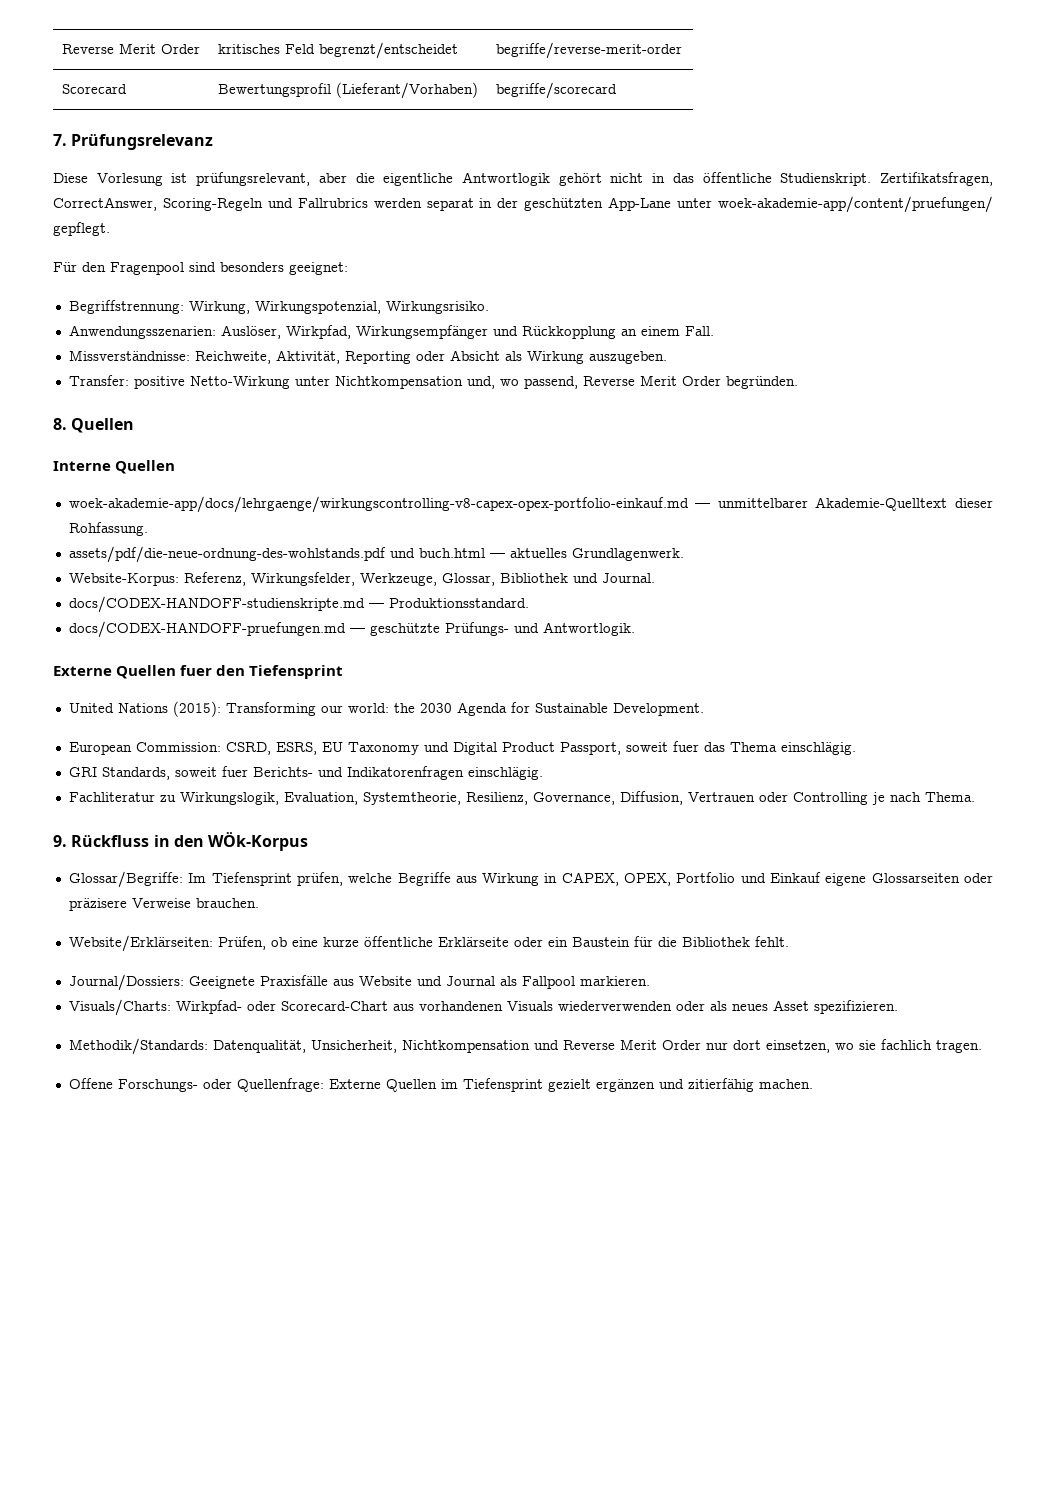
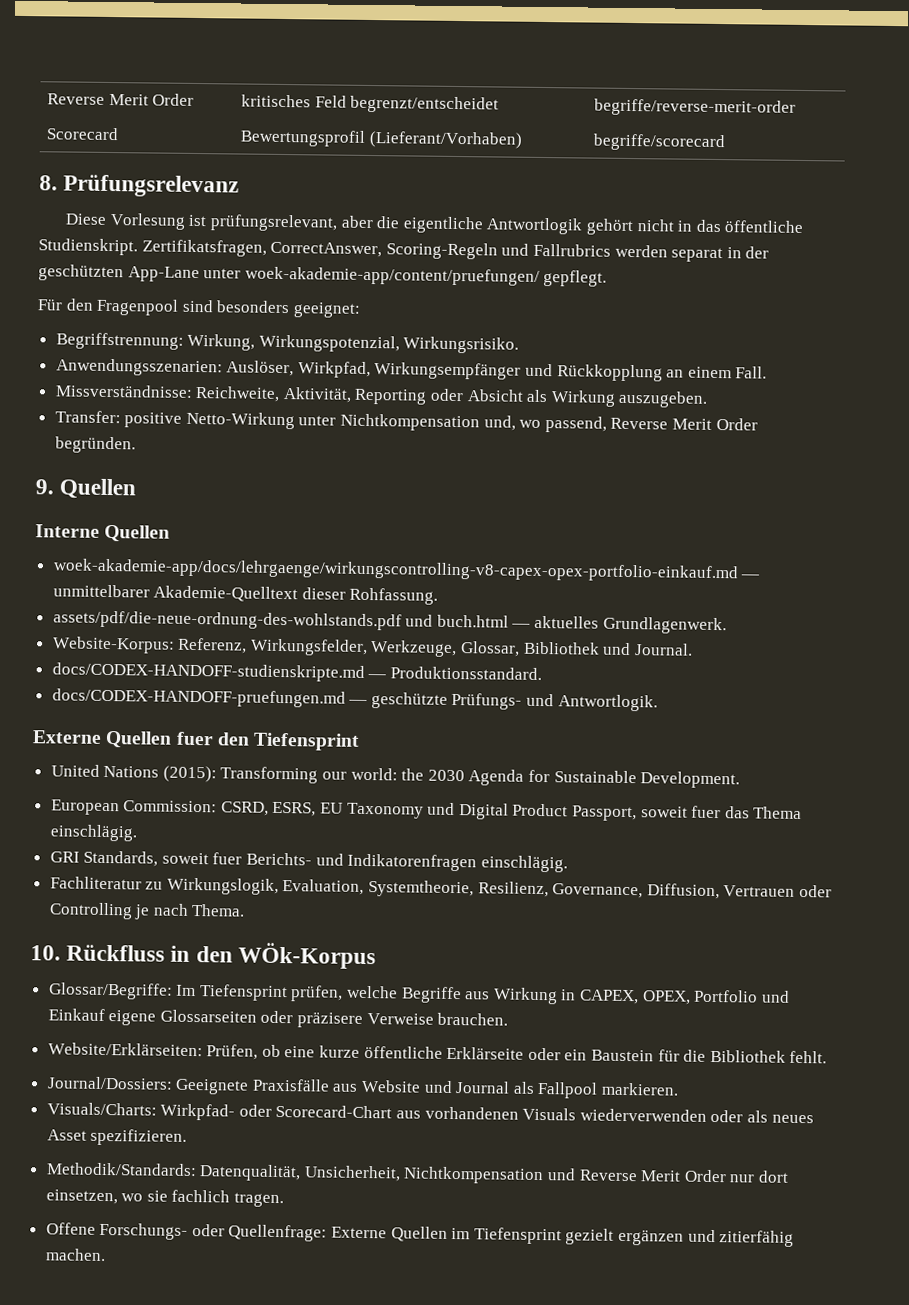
- 7. Prüfungsrelevanz
+ 8. Prüfungsrelevanz
- 8. Quellen
+ 9. Quellen
- 9. Rückfluss in den WÖk-Korpus
+ 10. Rückfluss in den WÖk-Korpus

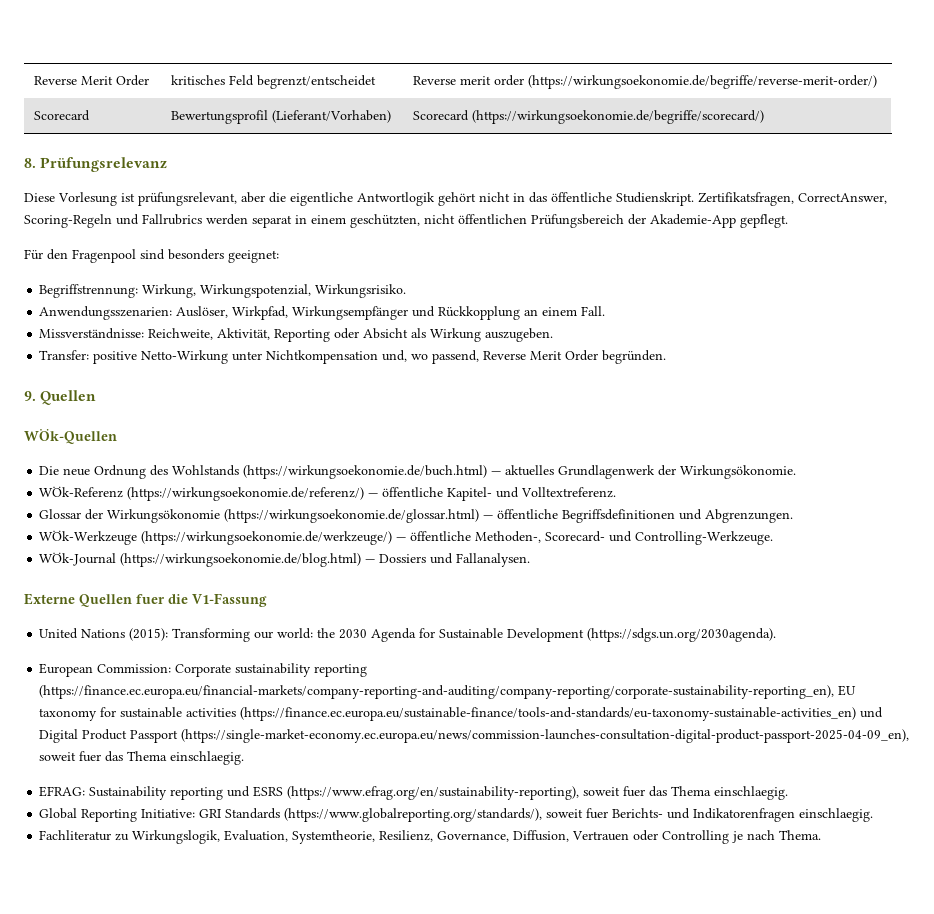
- Reverse Merit Order | kritisches Feld begrenzt/entscheidet | begriffe/reverse-merit-order
+ Reverse Merit Order | kritisches Feld begrenzt/entscheidet | Reverse merit order (https://wirkungsoekonomie.de/begriffe/reverse-merit-order/)
- Scorecard | Bewertungsprofil (Lieferant/Vorhaben) | begriffe/scorecard
+ Scorecard | Bewertungsprofil (Lieferant/Vorhaben) | Scorecard (https://wirkungsoekonomie.de/begriffe/scorecard/)
- Zertifikatsfragen, CorrectAnswer, Scoring-Regeln und Fallrubrics werden separat in der geschützten App-Lane unter woek-akademie-app/content/pruefungen/ gepflegt.
+ Zertifikatsfragen, CorrectAnswer, Scoring-Regeln und Fallrubrics werden separat in einem geschützten, nicht öffentlichen Prüfungsbereich der Akademie-App gepflegt.
- Interne Quellen
- woek-akademie-app/docs/lehrgaenge/wirkungscontrolling-v8-capex-opex-portfolio-einkauf.md — unmittelbarer Akademie-Quelltext dieser Rohfassung.
- assets/pdf/die-neue-ordnung-des-wohlstands.pdf und buch.html — aktuelles Grundlagenwerk.
- Website-Korpus: Referenz, Wirkungsfelder, Werkzeuge, Glossar, Bibliothek und Journal.
- docs/CODEX-HANDOFF-studienskripte.md — Produktionsstandard.
- docs/CODEX-HANDOFF-pruefungen.md — geschützte Prüfungs- und Antwortlogik.
+ WÖk-Quellen
+ Die neue Ordnung des Wohlstands (https://wirkungsoekonomie.de/buch.html) — aktuelles Grundlagenwerk der Wirkungsökonomie.
+ WÖk-Referenz (https://wirkungsoekonomie.de/referenz/) — öffentliche Kapitel- und Volltextreferenz.
+ Glossar der Wirkungsökonomie (https://wirkungsoekonomie.de/glossar.html) — öffentliche Begriffsdefinitionen und Abgrenzungen.
+ WÖk-Werkzeuge (https://wirkungsoekonomie.de/werkzeuge/) — öffentliche Methoden-, Scorecard- und Controlling-Werkzeuge.
+ WÖk-Journal (https://wirkungsoekonomie.de/blog.html) — Dossiers und Fallanalysen.
- Externe Quellen fuer den Tiefensprint
+ Externe Quellen fuer die V1-Fassung
- United Nations (2015): Transforming our world: the 2030 Agenda for Sustainable Development.
+ United Nations (2015): Transforming our world: the 2030 Agenda for Sustainable Development (https://sdgs.un.org/2030agenda).
- European Commission: CSRD, ESRS, EU Taxonomy und Digital Product Passport, soweit fuer das Thema einschlägig.
- GRI Standards, soweit fuer Berichts- und Indikatorenfragen einschlägig.
+ European Commission: Corporate sustainability reporting (https://finance.ec.europa.eu/financial-markets/company-reporting-and-auditing/company-reporting/corporate-sustainability-reporting_en), EU taxonomy for sustainable activities (https://finance.ec.europa.eu/sustainable-finance/tools-and-standards/eu-taxonomy-sustainable-activities_en) und Digital Product Passport (https://single-market-economy.ec.europa.eu/news/commission-launches-consultation-digital-product-passport-2025-04-09_en), soweit fuer das Thema einschlaegig.
+ EFRAG: Sustainability reporting und ESRS (https://www.efrag.org/en/sustainability-reporting), soweit fuer das Thema einschlaegig.
+ Global Reporting Initiative: GRI Standards (https://www.globalreporting.org/standards/), soweit fuer Berichts- und Indikatorenfragen einschlaegig.
- 10. Rückfluss in den WÖk-Korpus
- Glossar/Begriffe: Im Tiefensprint prüfen, welche Begriffe aus Wirkung in CAPEX, OPEX, Portfolio und Einkauf eigene Glossarseiten oder präzisere Verweise brauchen.
- Website/Erklärseiten: Prüfen, ob eine kurze öffentliche Erklärseite oder ein Baustein für die Bibliothek fehlt.
- Journal/Dossiers: Geeignete Praxisfälle aus Website und Journal als Fallpool markieren.
- Visuals/Charts: Wirkpfad- oder Scorecard-Chart aus vorhandenen Visuals wiederverwenden oder als neues Asset spezifizieren.
- Methodik/Standards: Datenqualität, Unsicherheit, Nichtkompensation und Reverse Merit Order nur dort einsetzen, wo sie fachlich tragen.
- Offene Forschungs- oder Quellenfrage: Externe Quellen im Tiefensprint gezielt ergänzen und zitierfähig machen.

